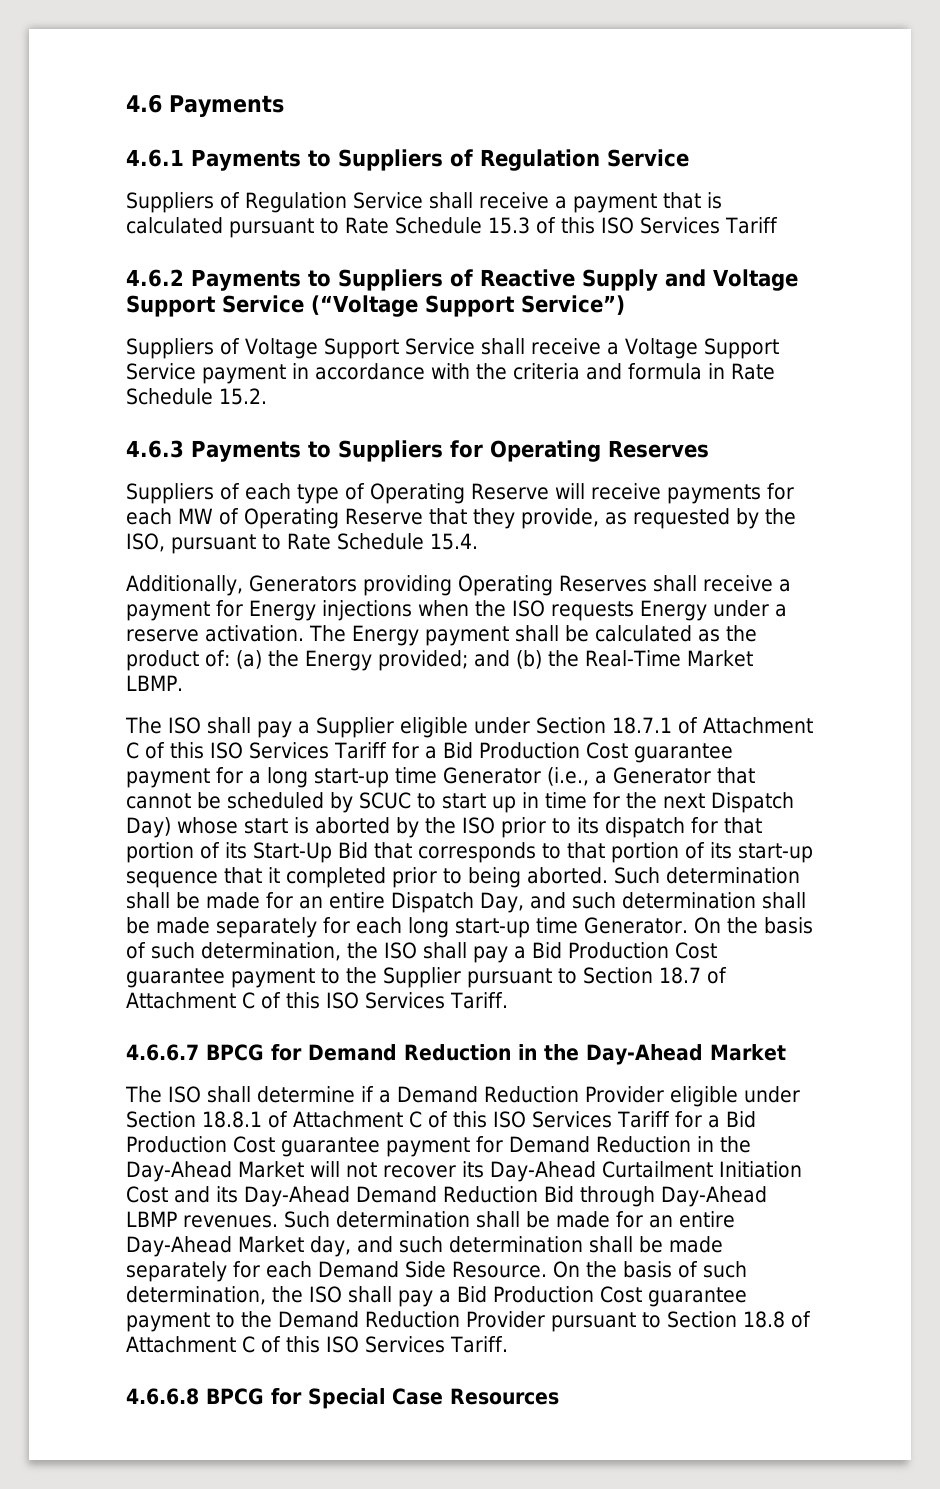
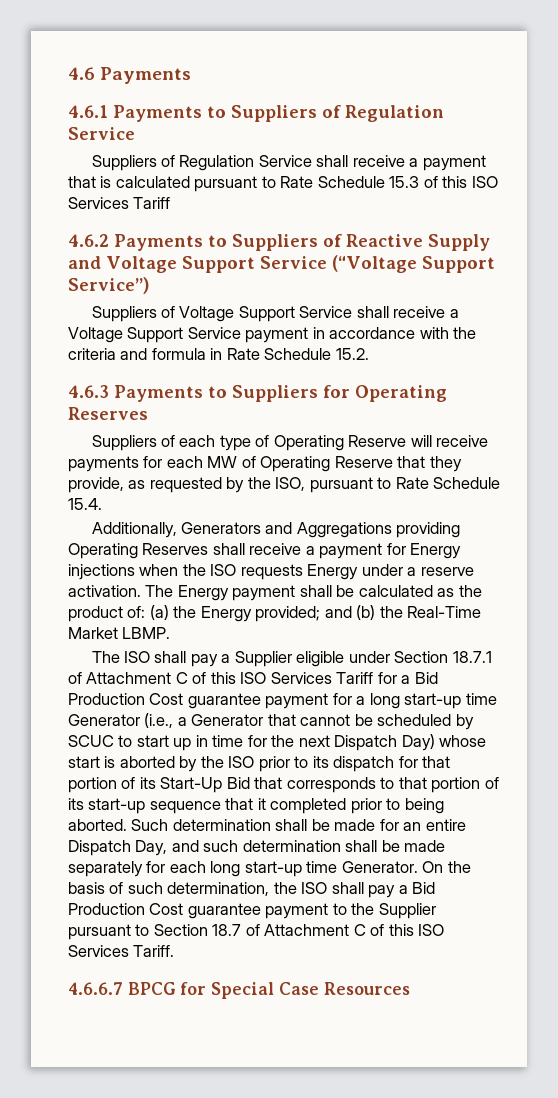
- Additionally, Generators providing Operating Reserves shall receive a payment for Energy injections when the ISO requests Energy under a reserve activation.
+ Additionally, Generators and Aggregations providing Operating Reserves shall receive a payment for Energy injections when the ISO requests Energy under a reserve activation.
- 4.6.6.7 BPCG for Demand Reduction in the Day-Ahead Market
- The ISO shall determine if a Demand Reduction Provider eligible under Section 18.8.1 of Attachment C of this ISO Services Tariff for a Bid Production Cost guarantee payment for Demand Reduction in the Day-Ahead Market will not recover its Day-Ahead Curtailment Initiation Cost and its Day-Ahead Demand Reduction Bid through Day-Ahead LBMP revenues. Such determination shall be made for an entire Day-Ahead Market day, and such determination shall be made separately for each Demand Side Resource. On the basis of such determination, the ISO shall pay a Bid Production Cost guarantee payment to the Demand Reduction Provider pursuant to Section 18.8 of Attachment C of this ISO Services Tariff.
- 4.6.6.8 BPCG for Special Case Resources
+ 4.6.6.7 BPCG for Special Case Resources

